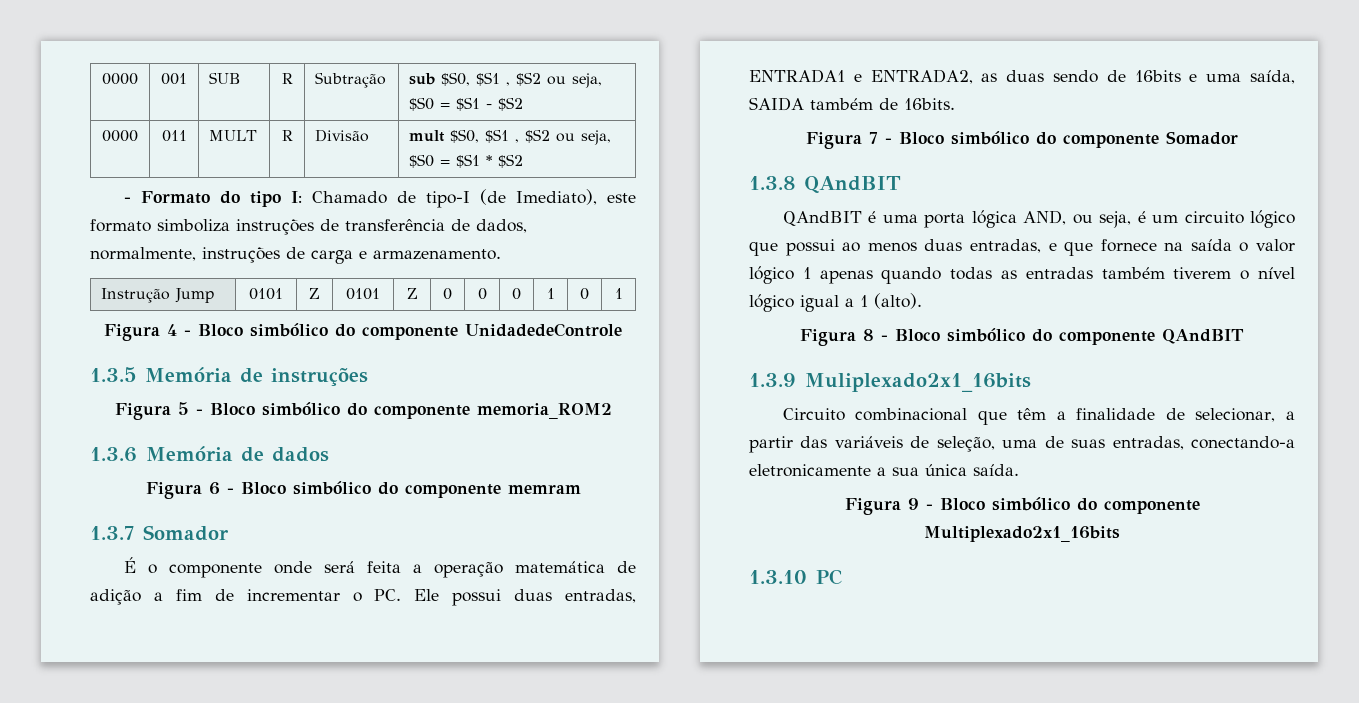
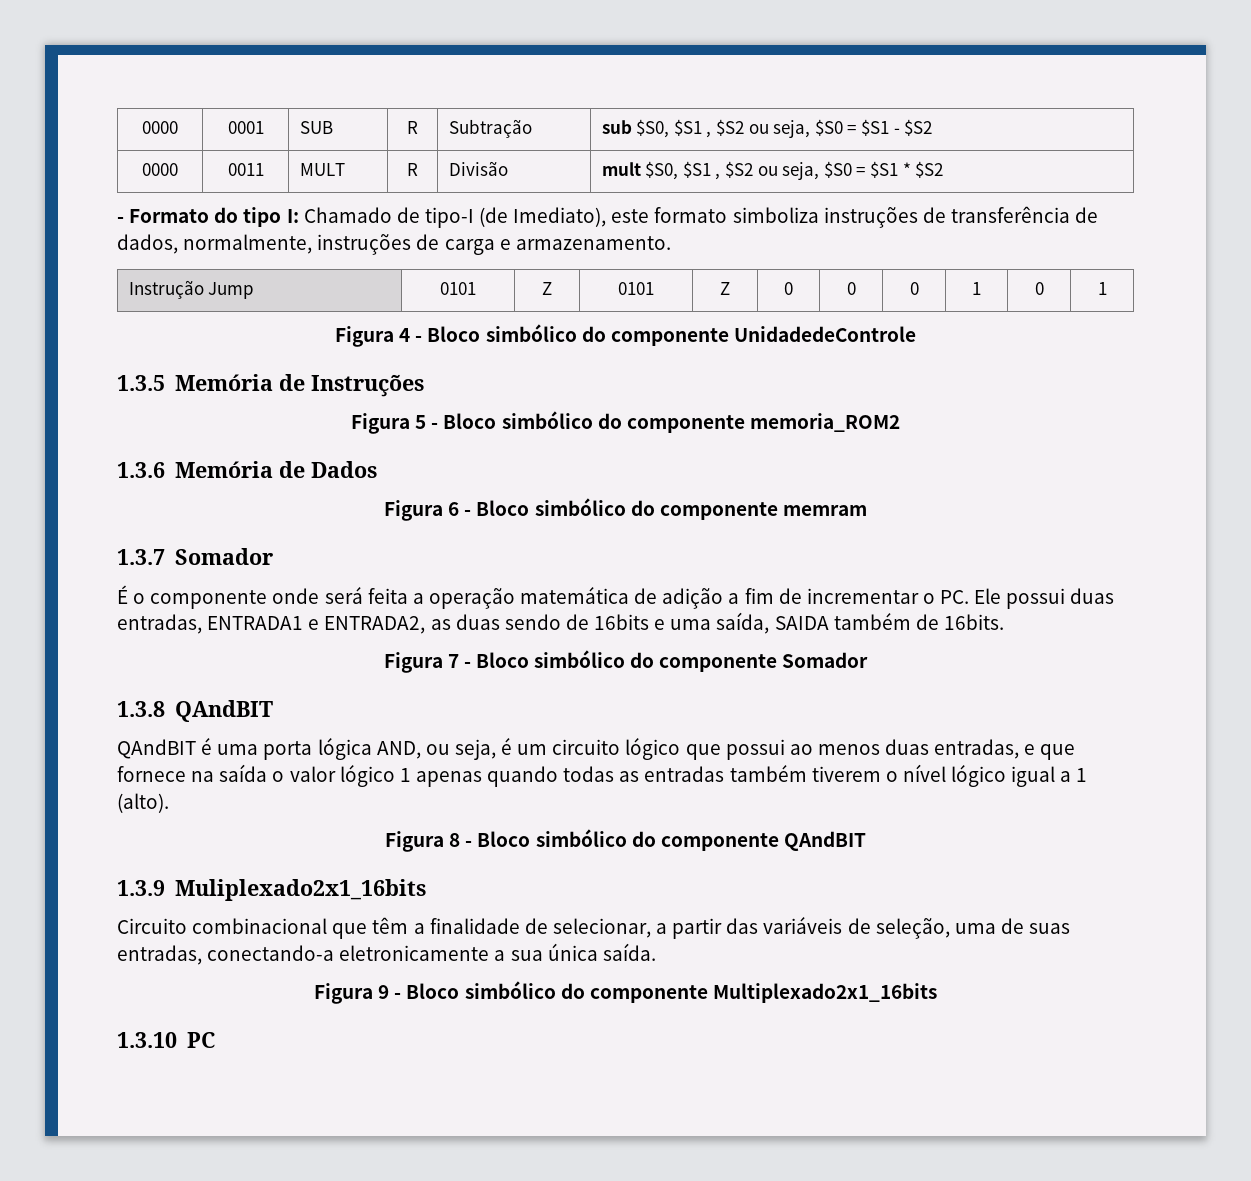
- 0000 | 001 | SUB | R | Subtração | sub $S0, $S1 , $S2 ou seja, $S0 = $S1 - $S2
+ 0000 | 0001 | SUB | R | Subtração | sub $S0, $S1 , $S2 ou seja, $S0 = $S1 - $S2
- 0000 | 011 | MULT | R | Divisão | mult $S0, $S1 , $S2 ou seja, $S0 = $S1 * $S2
+ 0000 | 0011 | MULT | R | Divisão | mult $S0, $S1 , $S2 ou seja, $S0 = $S1 * $S2
- 1.3.5 Memória de instruções
+ 1.3.5 Memória de Instruções
- 1.3.6 Memória de dados
+ 1.3.6 Memória de Dados

